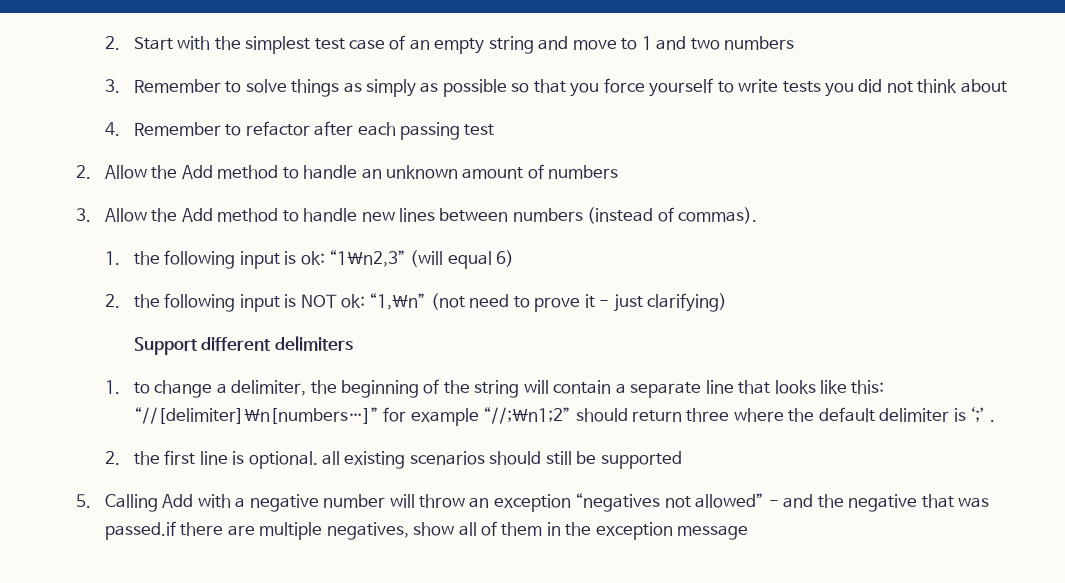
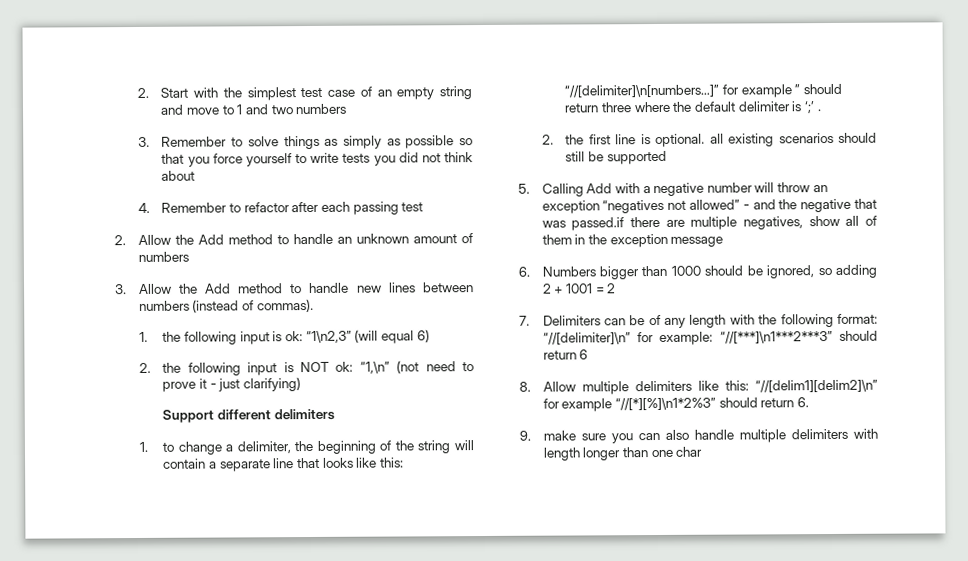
- 1. to change a delimiter, the beginning of the string will contain a separate line that looks like this: “//[delimiter]\n[numbers…]” for example “//;\n1;2” should return three where the default delimiter is ‘;’ .
+ 1. to change a delimiter, the beginning of the string will contain a separate line that looks like this: “//[delimiter]\n[numbers…]” for example ” should return three where the default delimiter is ‘;’ .
+ 6. Numbers bigger than 1000 should be ignored, so adding 2 + 1001 = 2
+ 7. Delimiters can be of any length with the following format: “//[delimiter]\n” for example: “//[***]\n1***2***3” should return 6
+ 8. Allow multiple delimiters like this: “//[delim1][delim2]\n” for example “//[*][%]\n1*2%3” should return 6.
+ 9. make sure you can also handle multiple delimiters with length longer than one char

